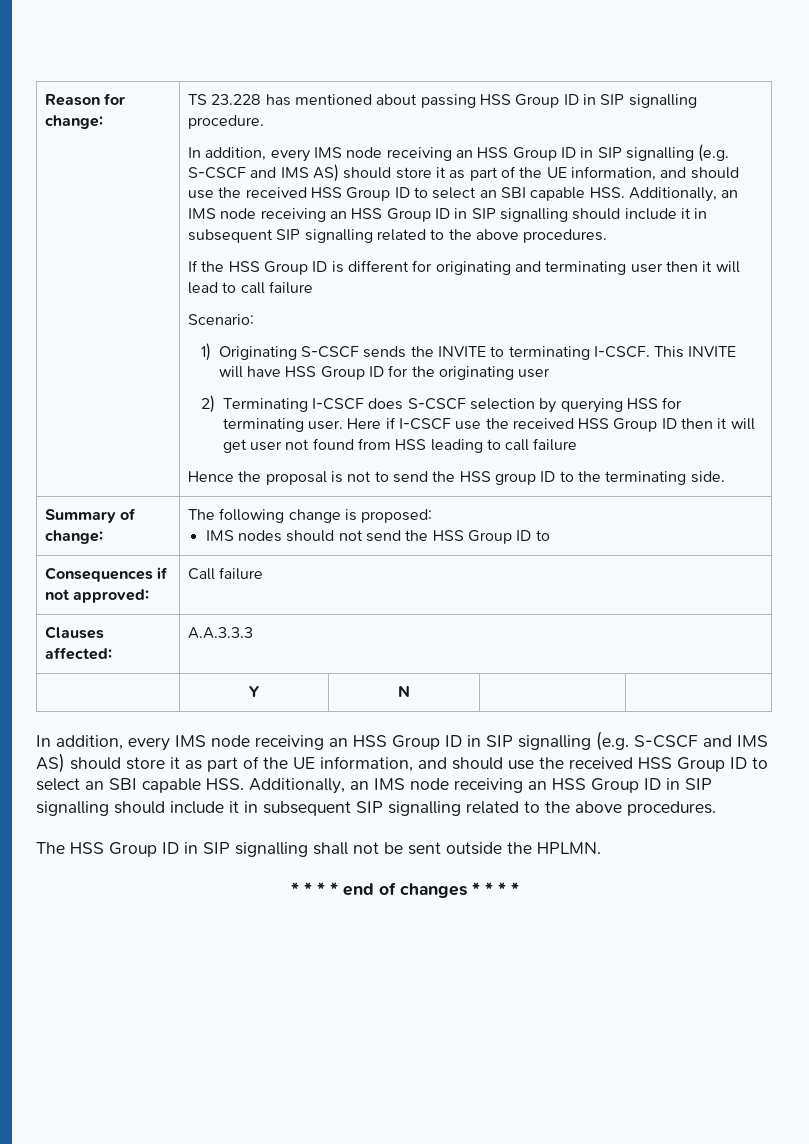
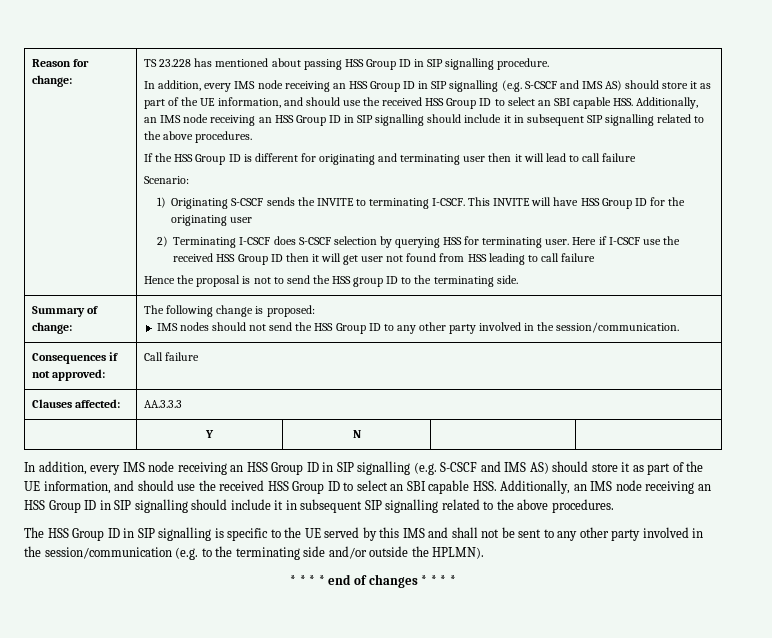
  Summary of change: | The following change is proposed:
- IMS nodes should not send the HSS Group ID to
+ IMS nodes should not send the HSS Group ID to any other party involved in the session/communication.
- Clauses affected: | A.A.3.3.3
+ Clauses affected: | AA.3.3.3
- The HSS Group ID in SIP signalling shall not be sent outside the HPLMN.
+ The HSS Group ID in SIP signalling is specific to the UE served by this IMS and shall not be sent to any other party involved in the session/communication (e.g. to the terminating side and/or outside the HPLMN).

